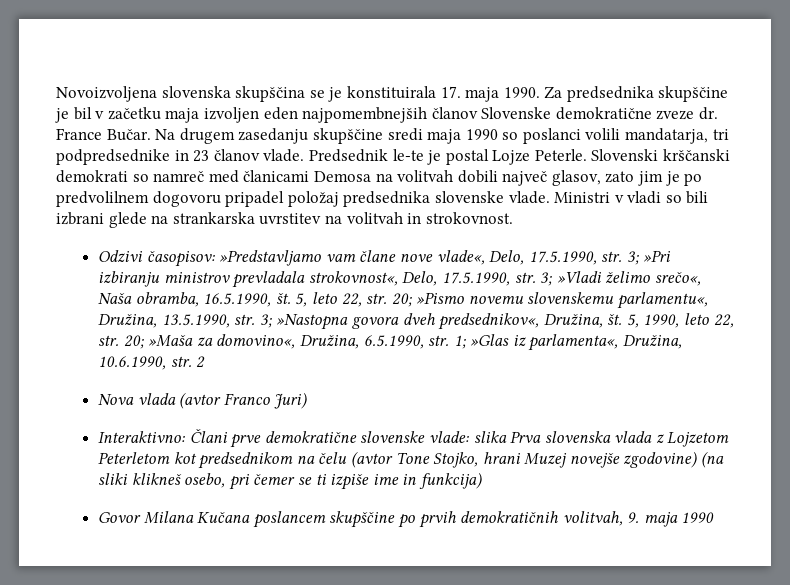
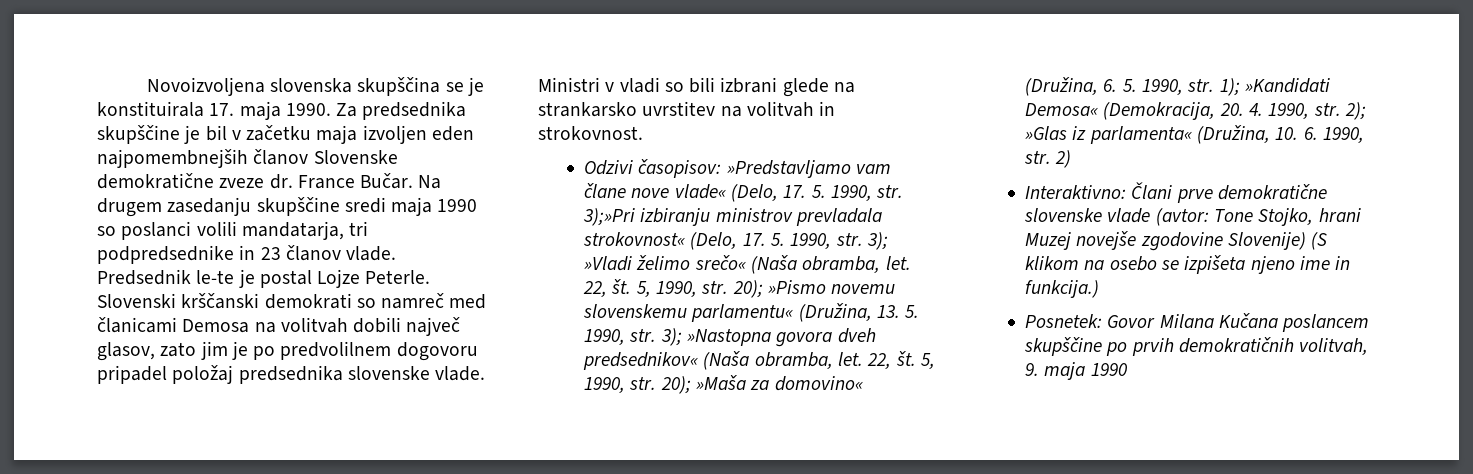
- Ministri v vladi so bili izbrani glede na strankarska uvrstitev na volitvah in strokovnost.
+ Ministri v vladi so bili izbrani glede na strankarsko uvrstitev na volitvah in strokovnost.
- Odzivi časopisov: »Predstavljamo vam člane nove vlade«, Delo, 17.5.1990, str. 3; »Pri izbiranju ministrov prevladala strokovnost«, Delo, 17.5.1990, str. 3; »Vladi želimo srečo«, Naša obramba, 16.5.1990, št. 5, leto 22, str. 20; »Pismo novemu slovenskemu parlamentu«, Družina, 13.5.1990, str. 3; »Nastopna govora dveh predsednikov«, Družina, št. 5, 1990, leto 22, str. 20; »Maša za domovino«, Družina, 6.5.1990, str. 1; »Glas iz parlamenta«, Družina, 10.6.1990, str. 2
- Nova vlada (avtor Franco Juri)
+ Odzivi časopisov: »Predstavljamo vam člane nove vlade« (Delo, 17. 5. 1990, str. 3);»Pri izbiranju ministrov prevladala strokovnost« (Delo, 17. 5. 1990, str. 3); »Vladi želimo srečo« (Naša obramba, let. 22, št. 5, 1990, str. 20); »Pismo novemu slovenskemu parlamentu« (Družina, 13. 5. 1990, str. 3); »Nastopna govora dveh predsednikov« (Naša obramba, let. 22, št. 5, 1990, str. 20); »Maša za domovino« (Družina, 6. 5. 1990, str. 1); »Kandidati Demosa« (Demokracija, 20. 4. 1990, str. 2); »Glas iz parlamenta« (Družina, 10. 6. 1990, str. 2)
- Interaktivno: Člani prve demokratične slovenske vlade: slika Prva slovenska vlada z Lojzetom Peterletom kot predsednikom na čelu (avtor Tone Stojko, hrani Muzej novejše zgodovine) (na sliki klikneš osebo, pri čemer se ti izpiše ime in funkcija)
- Govor Milana Kučana poslancem skupščine po prvih demokratičnih volitvah, 9. maja 1990
+ Interaktivno: Člani prve demokratične slovenske vlade (avtor: Tone Stojko, hrani Muzej novejše zgodovine Slovenije) (S klikom na osebo se izpišeta njeno ime in funkcija.)
+ Posnetek: Govor Milana Kučana poslancem skupščine po prvih demokratičnih volitvah, 9. maja 1990

